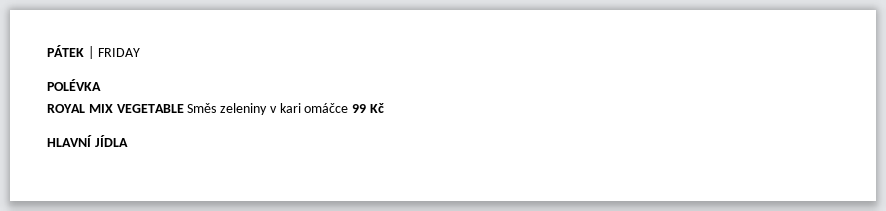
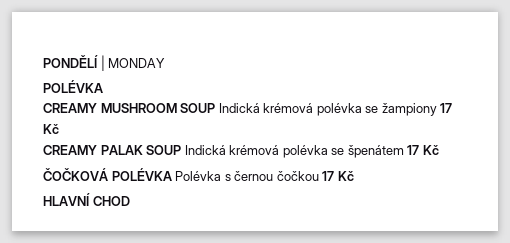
- PÁTEK | FRIDAY
+ PONDĚLÍ | MONDAY
  POLÉVKA
- ROYAL MIX VEGETABLE Směs zeleniny v kari omáčce 99 Kč
+ CREAMY MUSHROOM SOUP Indická krémová polévka se žampiony 17 Kč
+ CREAMY PALAK SOUP Indická krémová polévka se špenátem 17 Kč
+ ČOČKOVÁ POLÉVKA Polévka s černou čočkou 17 Kč
- HLAVNÍ JÍDLA
+ HLAVNÍ CHOD

